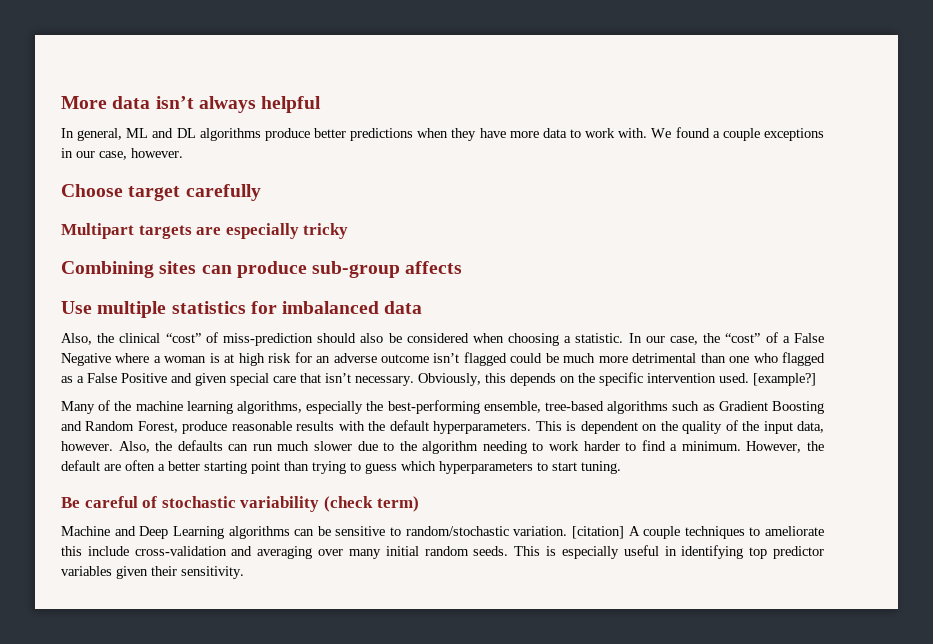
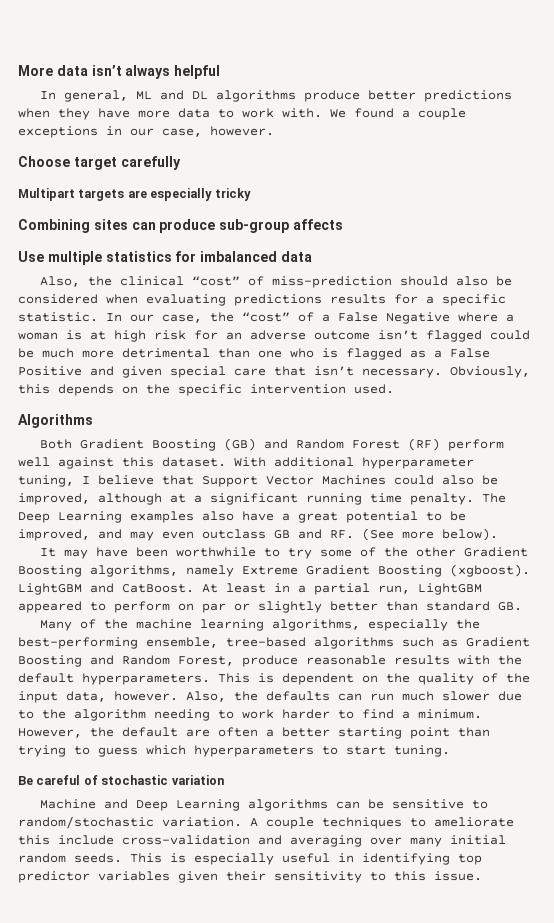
- Also, the clinical “cost” of miss-prediction should also be considered when choosing a statistic.
+ Also, the clinical “cost” of miss-prediction should also be considered when evaluating predictions results for a specific statistic.
- In our case, the “cost” of a False Negative where a woman is at high risk for an adverse outcome isn’t flagged could be much more detrimental than one who flagged as a False Positive and given special care that isn’t necessary.
+ In our case, the “cost” of a False Negative where a woman is at high risk for an adverse outcome isn’t flagged could be much more detrimental than one who is flagged as a False Positive and given special care that isn’t necessary.
- Obviously, this depends on the specific intervention used. [example?]
+ Obviously, this depends on the specific intervention used.
+ Algorithms
+ Both Gradient Boosting (GB) and Random Forest (RF) perform well against this dataset. With additional hyperparameter tuning, I believe that Support Vector Machines could also be improved, although at a significant running time penalty. The Deep Learning examples also have a great potential to be improved, and may even outclass GB and RF. (See more below).
+ It may have been worthwhile to try some of the other Gradient Boosting algorithms, namely Extreme Gradient Boosting (xgboost). LightGBM and CatBoost. At least in a partial run, LightGBM appeared to perform on par or slightly better than standard GB.
- Be careful of stochastic variability (check term)
+ Be careful of stochastic variation
- [citation] A couple techniques to ameliorate this include cross-validation and averaging over many initial random seeds.
+ A couple techniques to ameliorate this include cross-validation and averaging over many initial random seeds.
- This is especially useful in identifying top predictor variables given their sensitivity.
+ This is especially useful in identifying top predictor variables given their sensitivity to this issue.

